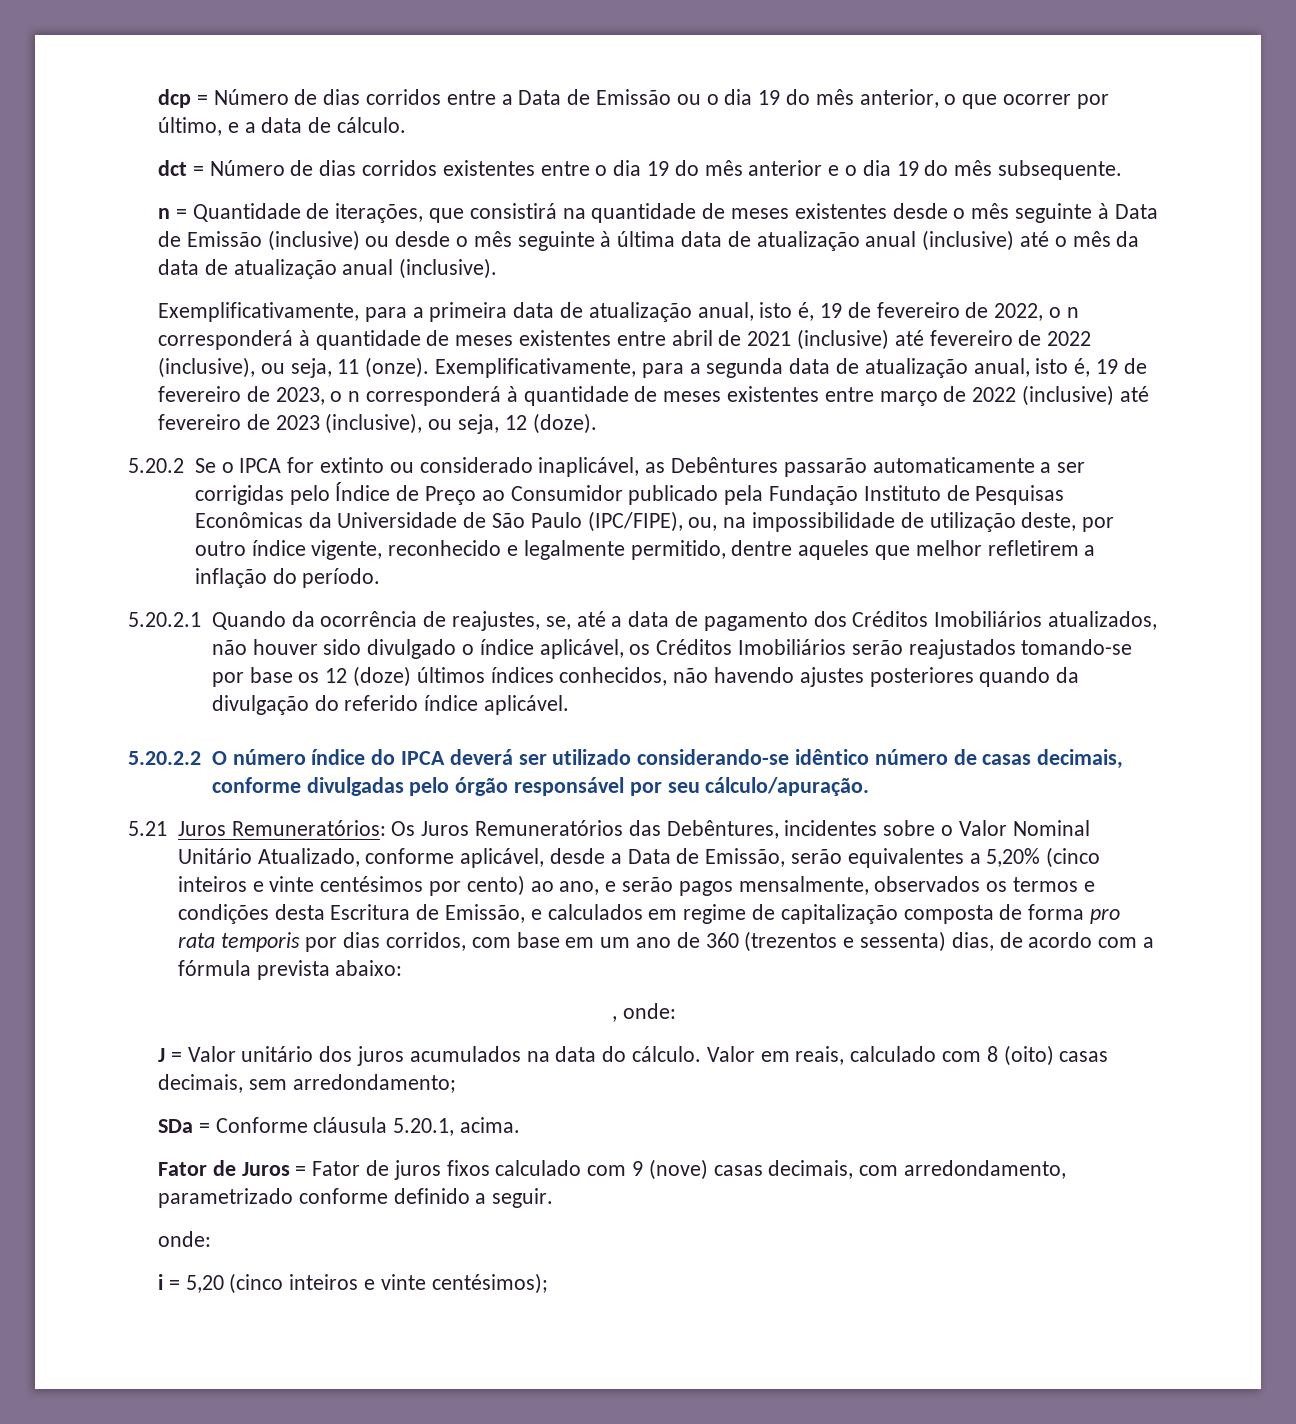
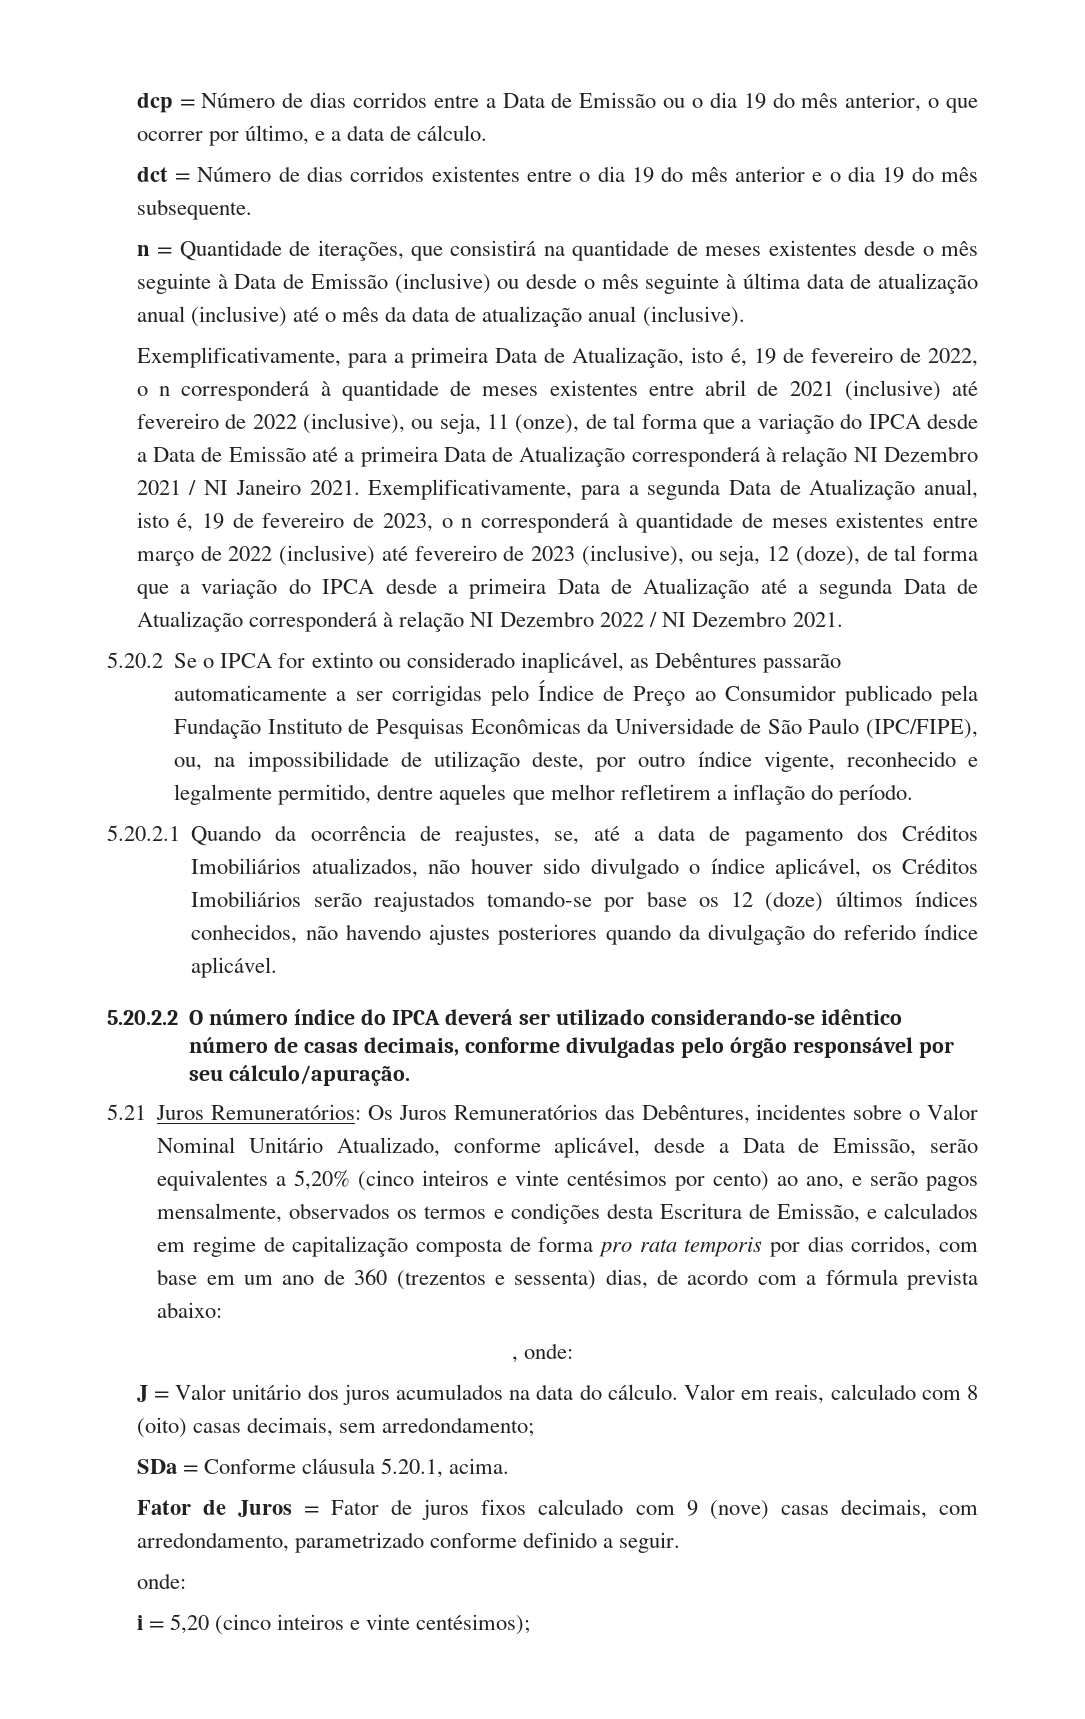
- Exemplificativamente, para a primeira data de atualização anual, isto é, 19 de fevereiro de 2022, o n corresponderá à quantidade de meses existentes entre abril de 2021 (inclusive) até fevereiro de 2022 (inclusive), ou seja, 11 (onze).
+ Exemplificativamente, para a primeira Data de Atualização, isto é, 19 de fevereiro de 2022, o n corresponderá à quantidade de meses existentes entre abril de 2021 (inclusive) até fevereiro de 2022 (inclusive), ou seja, 11 (onze), de tal forma que a variação do IPCA desde a Data de Emissão até a primeira Data de Atualização corresponderá à relação NI Dezembro 2021 / NI Janeiro 2021.
- Exemplificativamente, para a segunda data de atualização anual, isto é, 19 de fevereiro de 2023, o n corresponderá à quantidade de meses existentes entre março de 2022 (inclusive) até fevereiro de 2023 (inclusive), ou seja, 12 (doze).
+ Exemplificativamente, para a segunda Data de Atualização anual, isto é, 19 de fevereiro de 2023, o n corresponderá à quantidade de meses existentes entre março de 2022 (inclusive) até fevereiro de 2023 (inclusive), ou seja, 12 (doze), de tal forma que a variação do IPCA desde a primeira Data de Atualização até a segunda Data de Atualização corresponderá à relação NI Dezembro 2022 / NI Dezembro 2021.

